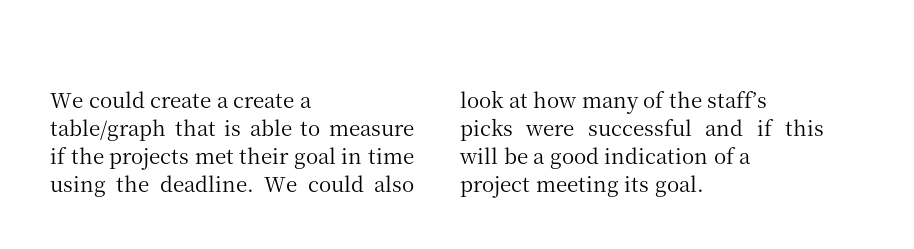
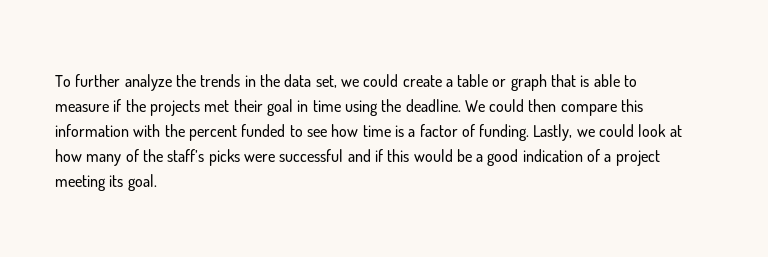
- We could create a create a table/graph that is able to measure if the projects met their goal in time using the deadline.
+ To further analyze the trends in the data set, we could create a table or graph that is able to measure if the projects met their goal in time using the deadline.
- We could also look at how many of the staff’s picks were successful and if this will be a good indication of a project meeting its goal.
+ We could then compare this information with the percent funded to see how time is a factor of funding. Lastly, we could look at how many of the staff’s picks were successful and if this would be a good indication of a project meeting its goal.

